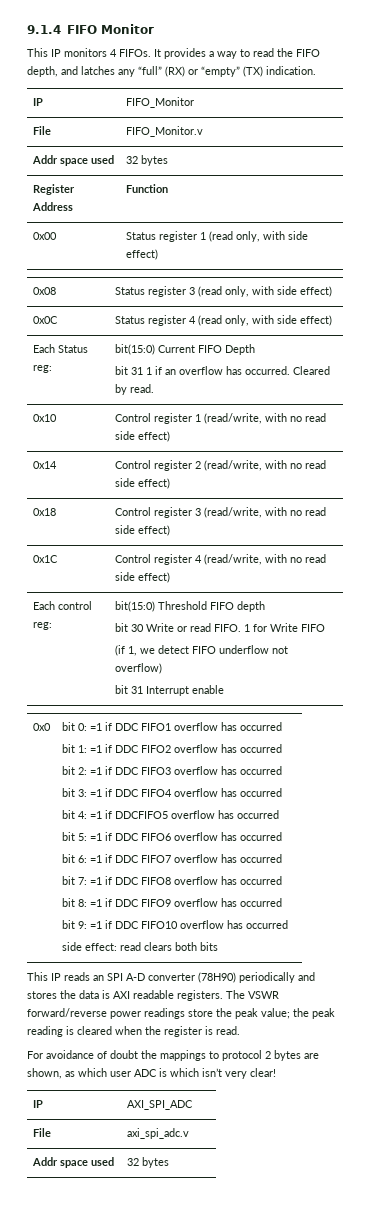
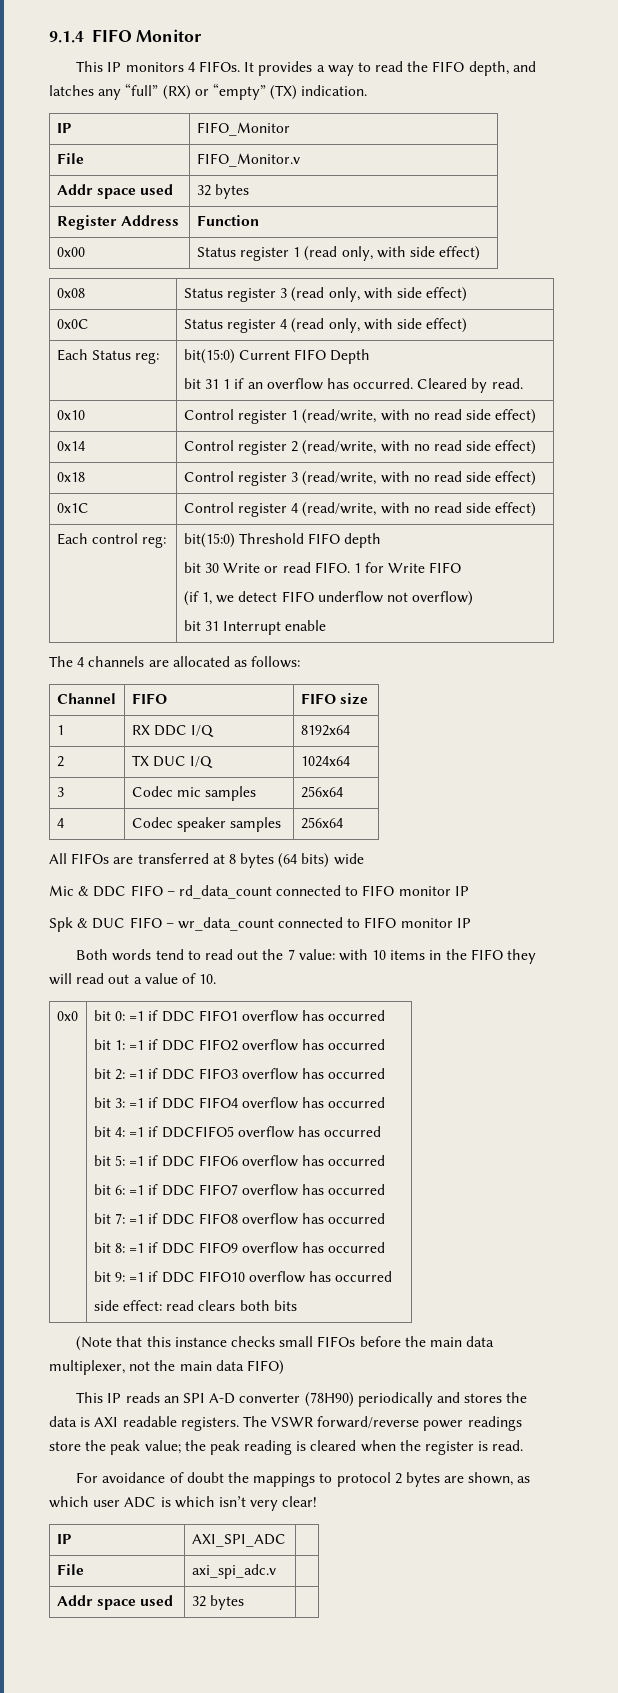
+ The 4 channels are allocated as follows:
+ Channel | FIFO | FIFO size
+ 1 | RX DDC I/Q | 8192x64
+ 2 | TX DUC I/Q | 1024x64
+ 3 | Codec mic samples | 256x64
+ 4 | Codec speaker samples | 256x64
+ All FIFOs are transferred at 8 bytes (64 bits) wide
+ Mic & DDC FIFO – rd_data_count connected to FIFO monitor IP
+ Spk & DUC FIFO – wr_data_count connected to FIFO monitor IP
+ Both words tend to read out the 7 value: with 10 items in the FIFO they will read out a value of 10.
+ (Note that this instance checks small FIFOs before the main data multiplexer, not the main data FIFO)

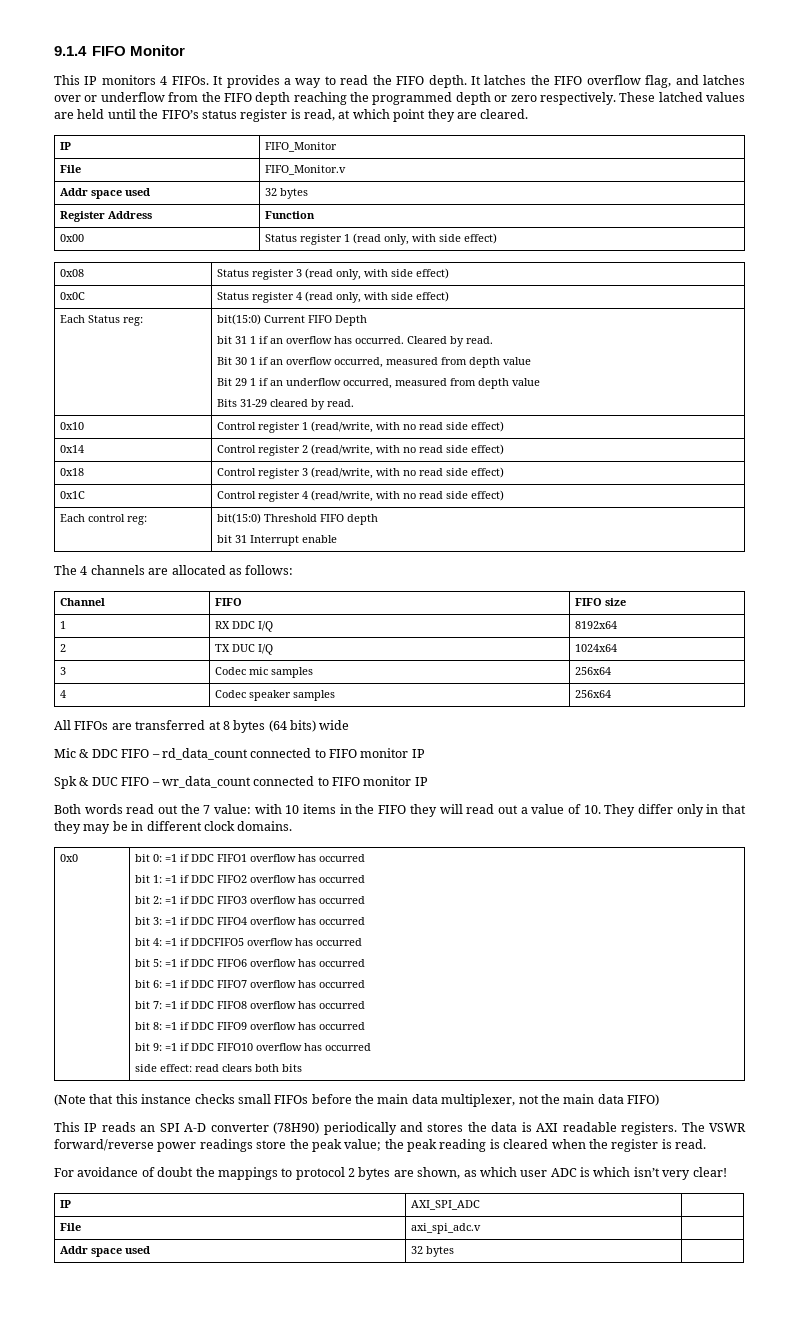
- It provides a way to read the FIFO depth, and latches any “full” (RX) or “empty” (TX) indication.
+ It provides a way to read the FIFO depth. It latches the FIFO overflow flag, and latches over or underflow from the FIFO depth reaching the programmed depth or zero respectively. These latched values are held until the FIFO’s status register is read, at which point they are cleared.
+ Bit 30 1 if an overflow occurred, measured from depth value
+ Bit 29 1 if an underflow occurred, measured from depth value
+ Bits 31-29 cleared by read.
  Each control reg: | bit(15:0) Threshold FIFO depth
- bit 30 Write or read FIFO. 1 for Write FIFO
- (if 1, we detect FIFO underflow not overflow)
- Both words tend to read out the 7 value: with 10 items in the FIFO they will read out a value of 10.
+ Both words read out the 7 value: with 10 items in the FIFO they will read out a value of 10. They differ only in that they may be in different clock domains.

